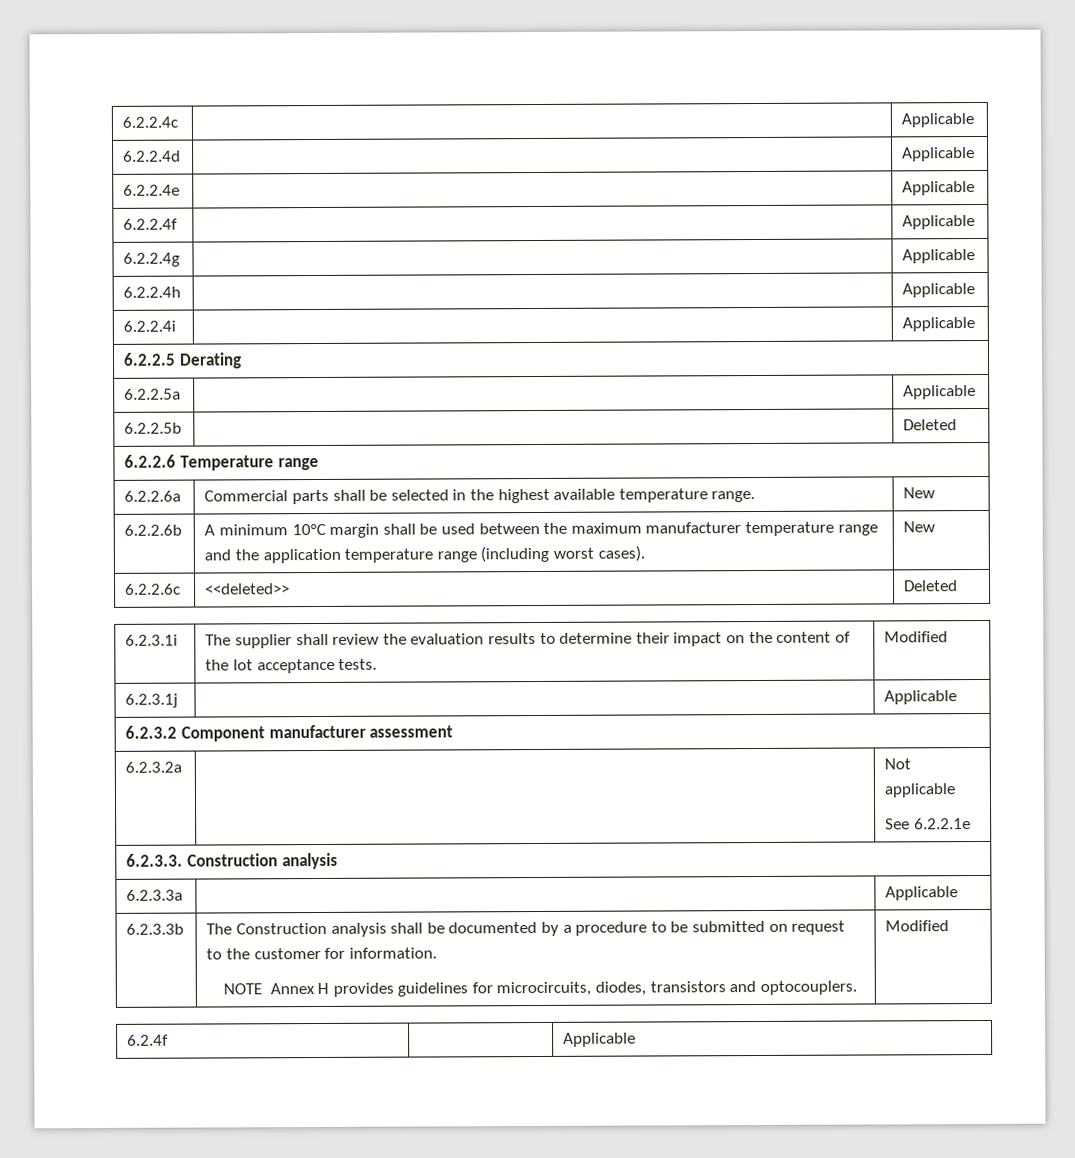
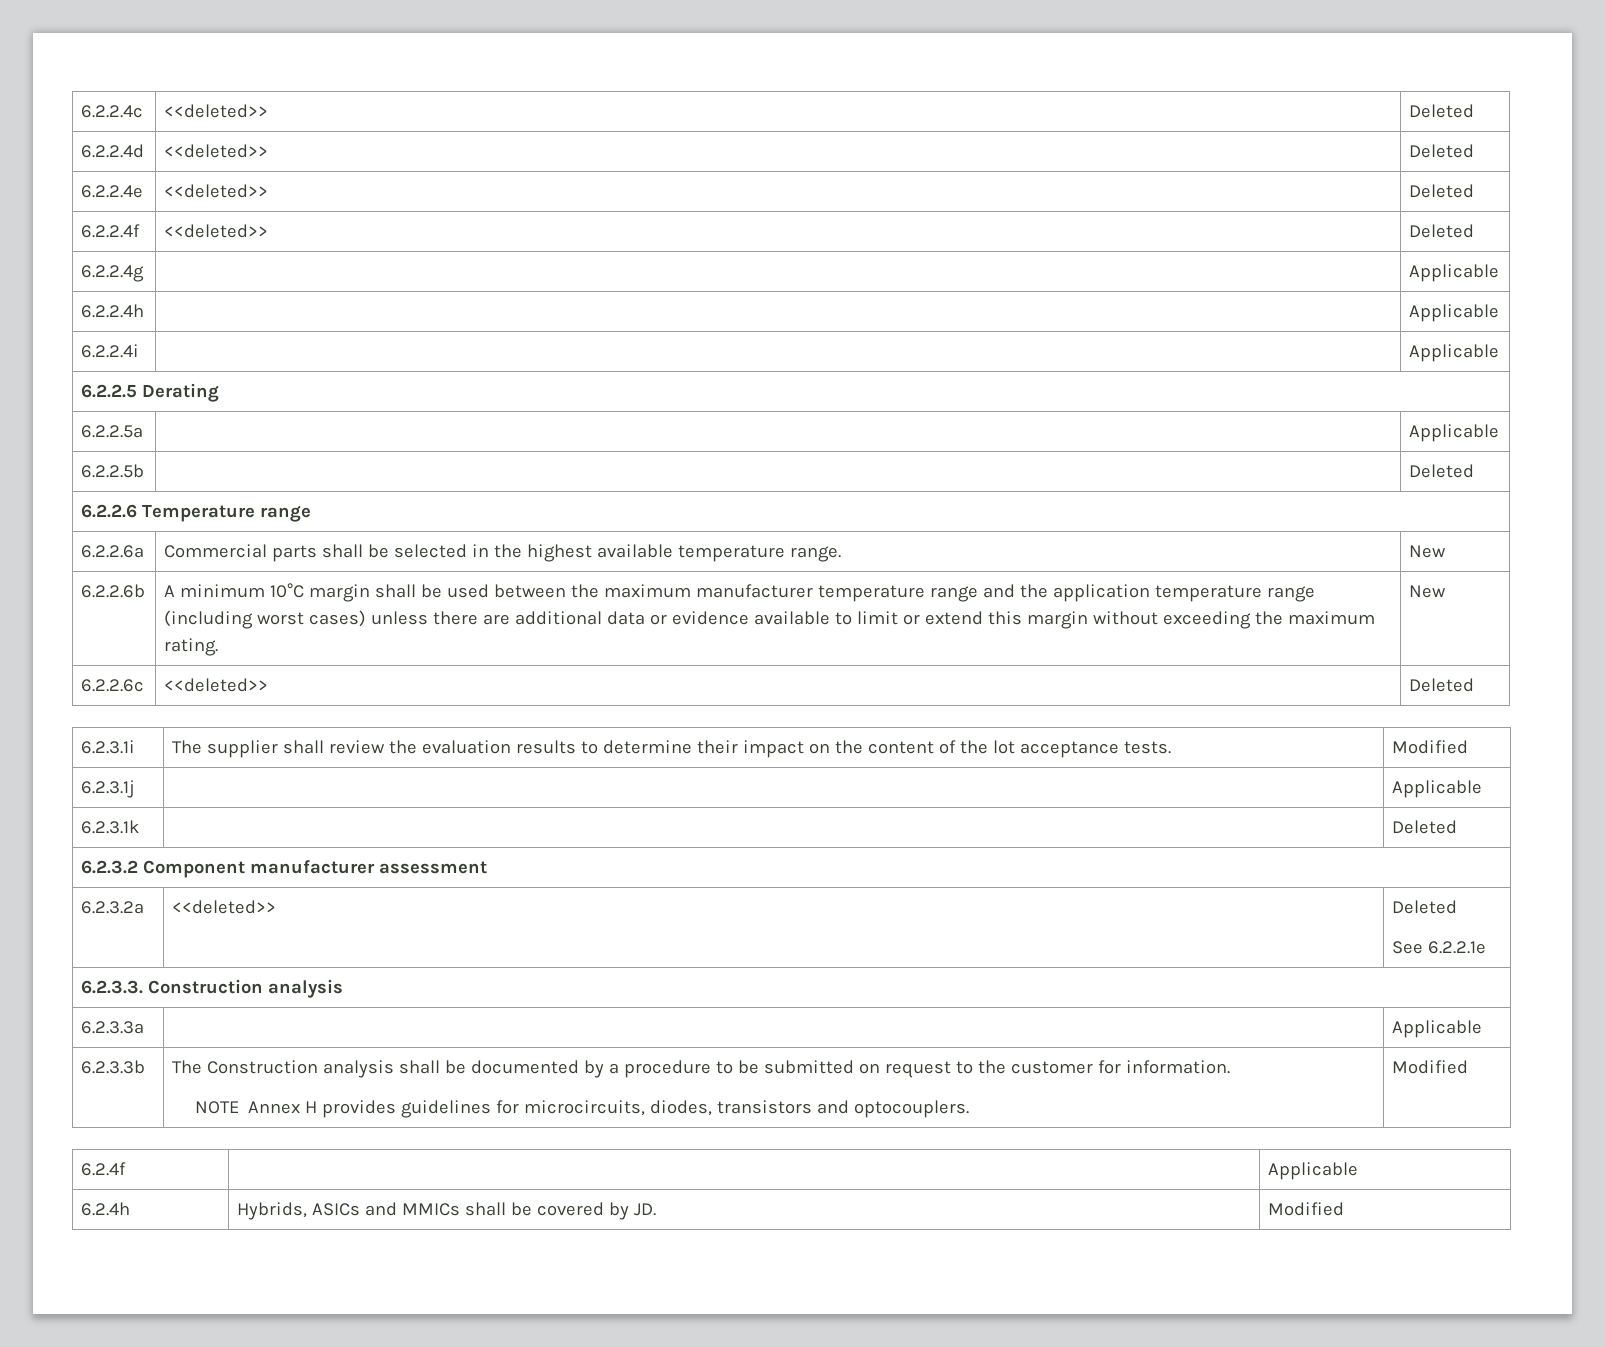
- 6.2.2.4c | | Applicable
+ 6.2.2.4c | <<deleted>> | Deleted
- 6.2.2.4d | | Applicable
+ 6.2.2.4d | <<deleted>> | Deleted
- 6.2.2.4e | | Applicable
+ 6.2.2.4e | <<deleted>> | Deleted
- 6.2.2.4f | | Applicable
+ 6.2.2.4f | <<deleted>> | Deleted
- A minimum 10°C margin shall be used between the maximum manufacturer temperature range and the application temperature range (including worst cases).
+ A minimum 10°C margin shall be used between the maximum manufacturer temperature range and the application temperature range (including worst cases) unless there are additional data or evidence available to limit or extend this margin without exceeding the maximum rating.
+ 6.2.3.1k | | Deleted
- 6.2.3.2a | | Not applicable
+ 6.2.3.2a | <<deleted>> | Deleted
+ 6.2.4h | Hybrids, ASICs and MMICs shall be covered by JD. | Modified

